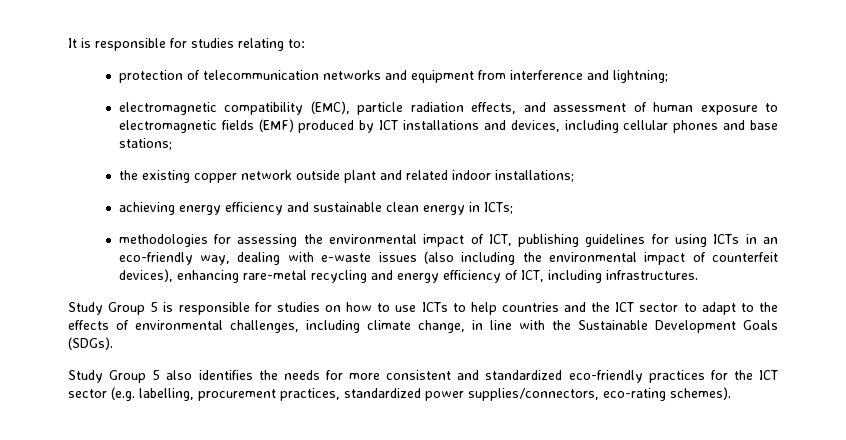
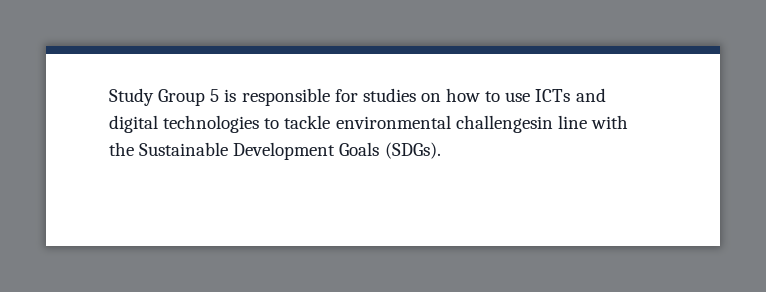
- It is responsible for studies relating to:
- protection of telecommunication networks and equipment from interference and lightning;
- electromagnetic compatibility (EMC), particle radiation effects, and assessment of human exposure to electromagnetic fields (EMF) produced by ICT installations and devices, including cellular phones and base stations;
- the existing copper network outside plant and related indoor installations;
- achieving energy efficiency and sustainable clean energy in ICTs;
- methodologies for assessing the environmental impact of ICT, publishing guidelines for using ICTs in an eco-friendly way, dealing with e-waste issues (also including the environmental impact of counterfeit devices), enhancing rare-metal recycling and energy efficiency of ICT, including infrastructures.
- Study Group 5 is responsible for studies on how to use ICTs to help countries and the ICT sector to adapt to the effects of environmental challenges, including climate change, in line with the Sustainable Development Goals (SDGs).
+ Study Group 5 is responsible for studies on how to use ICTs and digital technologies to tackle environmental challengesin line with the Sustainable Development Goals (SDGs).
- Study Group 5 also identifies the needs for more consistent and standardized eco-friendly practices for the ICT sector (e.g. labelling, procurement practices, standardized power supplies/connectors, eco-rating schemes).

